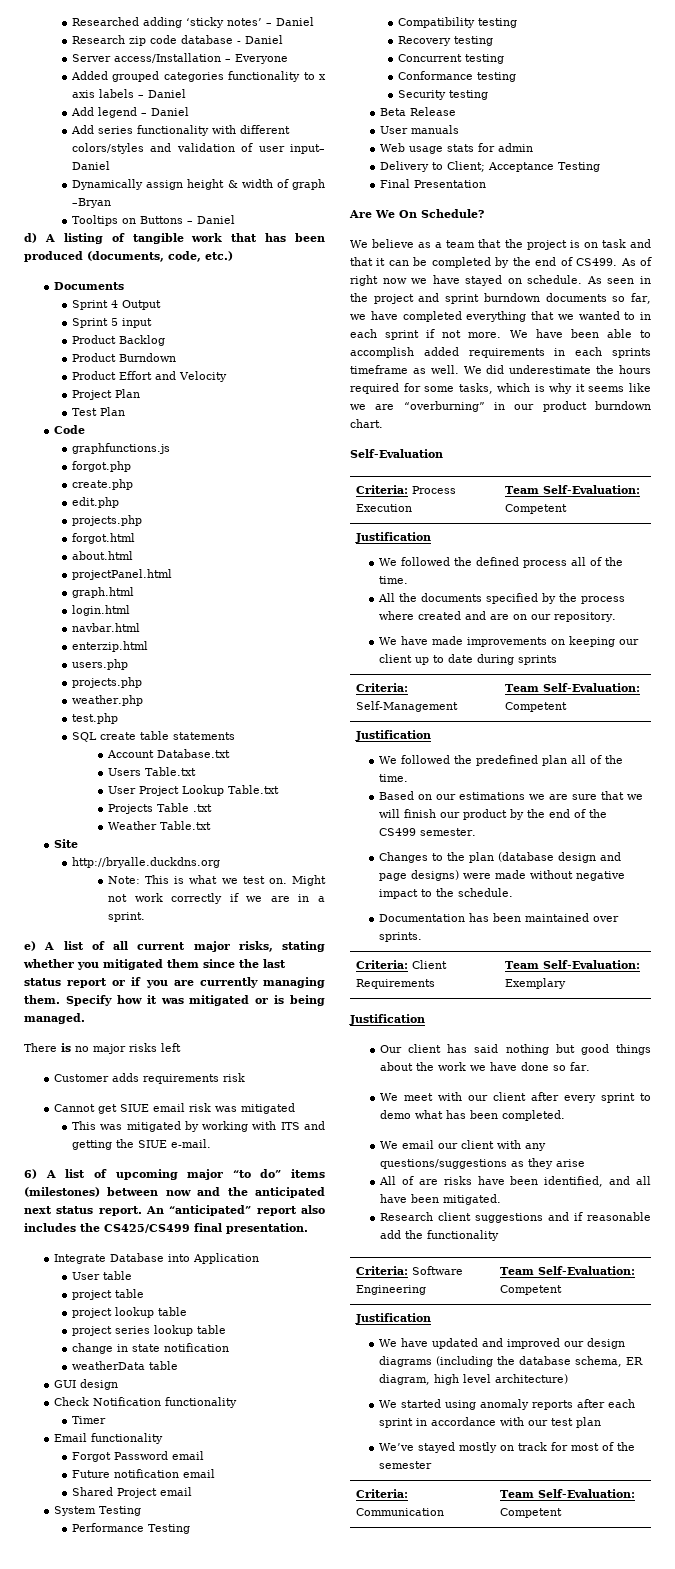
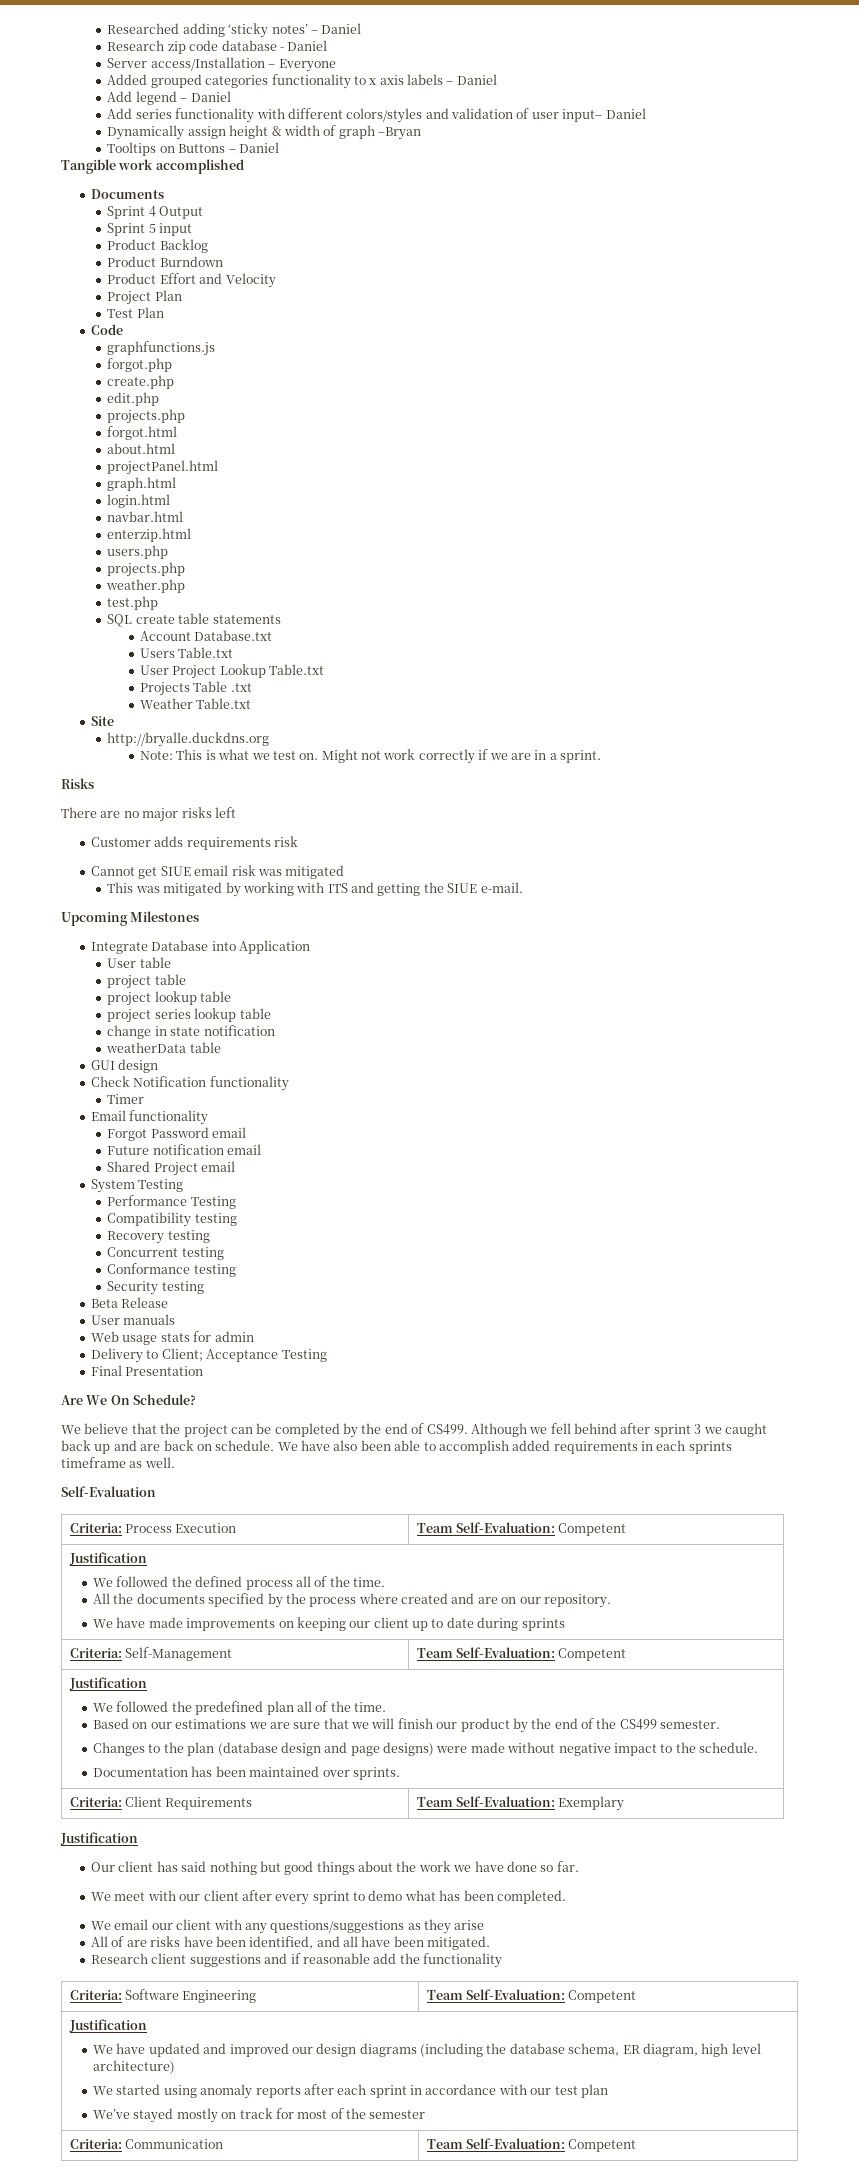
- d) A listing of tangible work that has been produced (documents, code, etc.)
+ Tangible work accomplished
- e) A list of all current major risks, stating whether you mitigated them since the last status report or if you are currently managing them. Specify how it was mitigated or is being managed.
+ Risks
- There is no major risks left
+ There are no major risks left
- 6) A list of upcoming major “to do” items (milestones) between now and the anticipated next status report. An “anticipated” report also includes the CS425/CS499 final presentation.
+ Upcoming Milestones
- We believe as a team that the project is on task and that it can be completed by the end of CS499.
+ We believe that the project can be completed by the end of CS499.
- As of right now we have stayed on schedule. As seen in the project and sprint burndown documents so far, we have completed everything that we wanted to in each sprint if not more. We have been able to accomplish added requirements in each sprints timeframe as well. We did underestimate the hours required for some tasks, which is why it seems like we are “overburning” in our product burndown chart.
+ Although we fell behind after sprint 3 we caught back up and are back on schedule. We have also been able to accomplish added requirements in each sprints timeframe as well.

